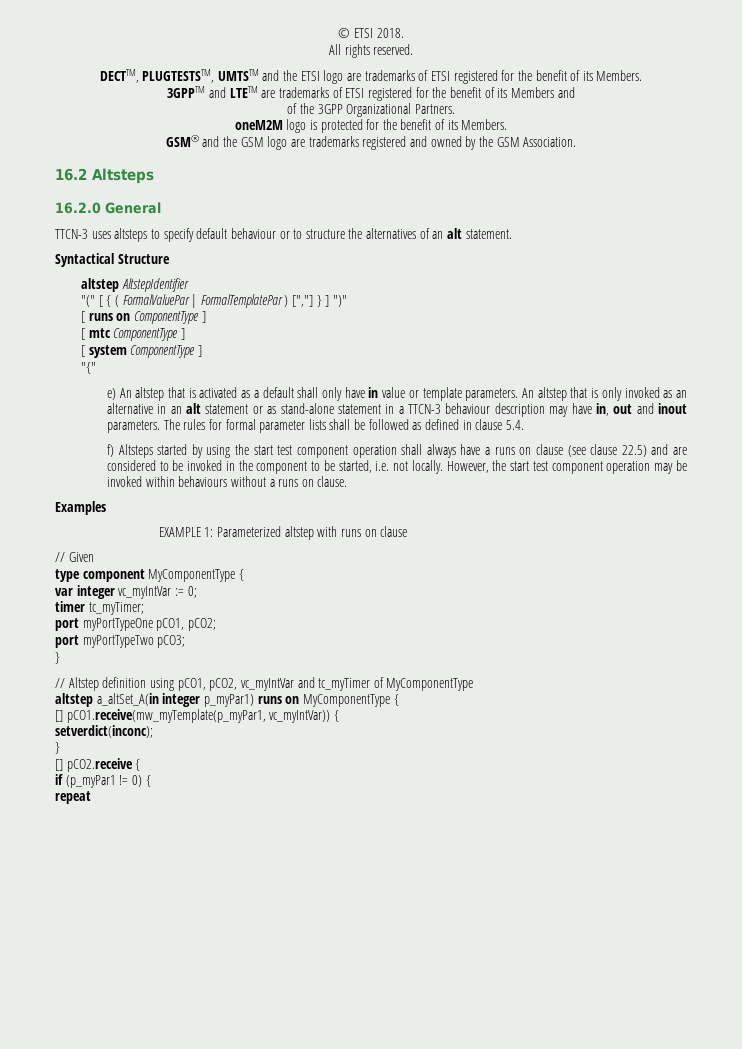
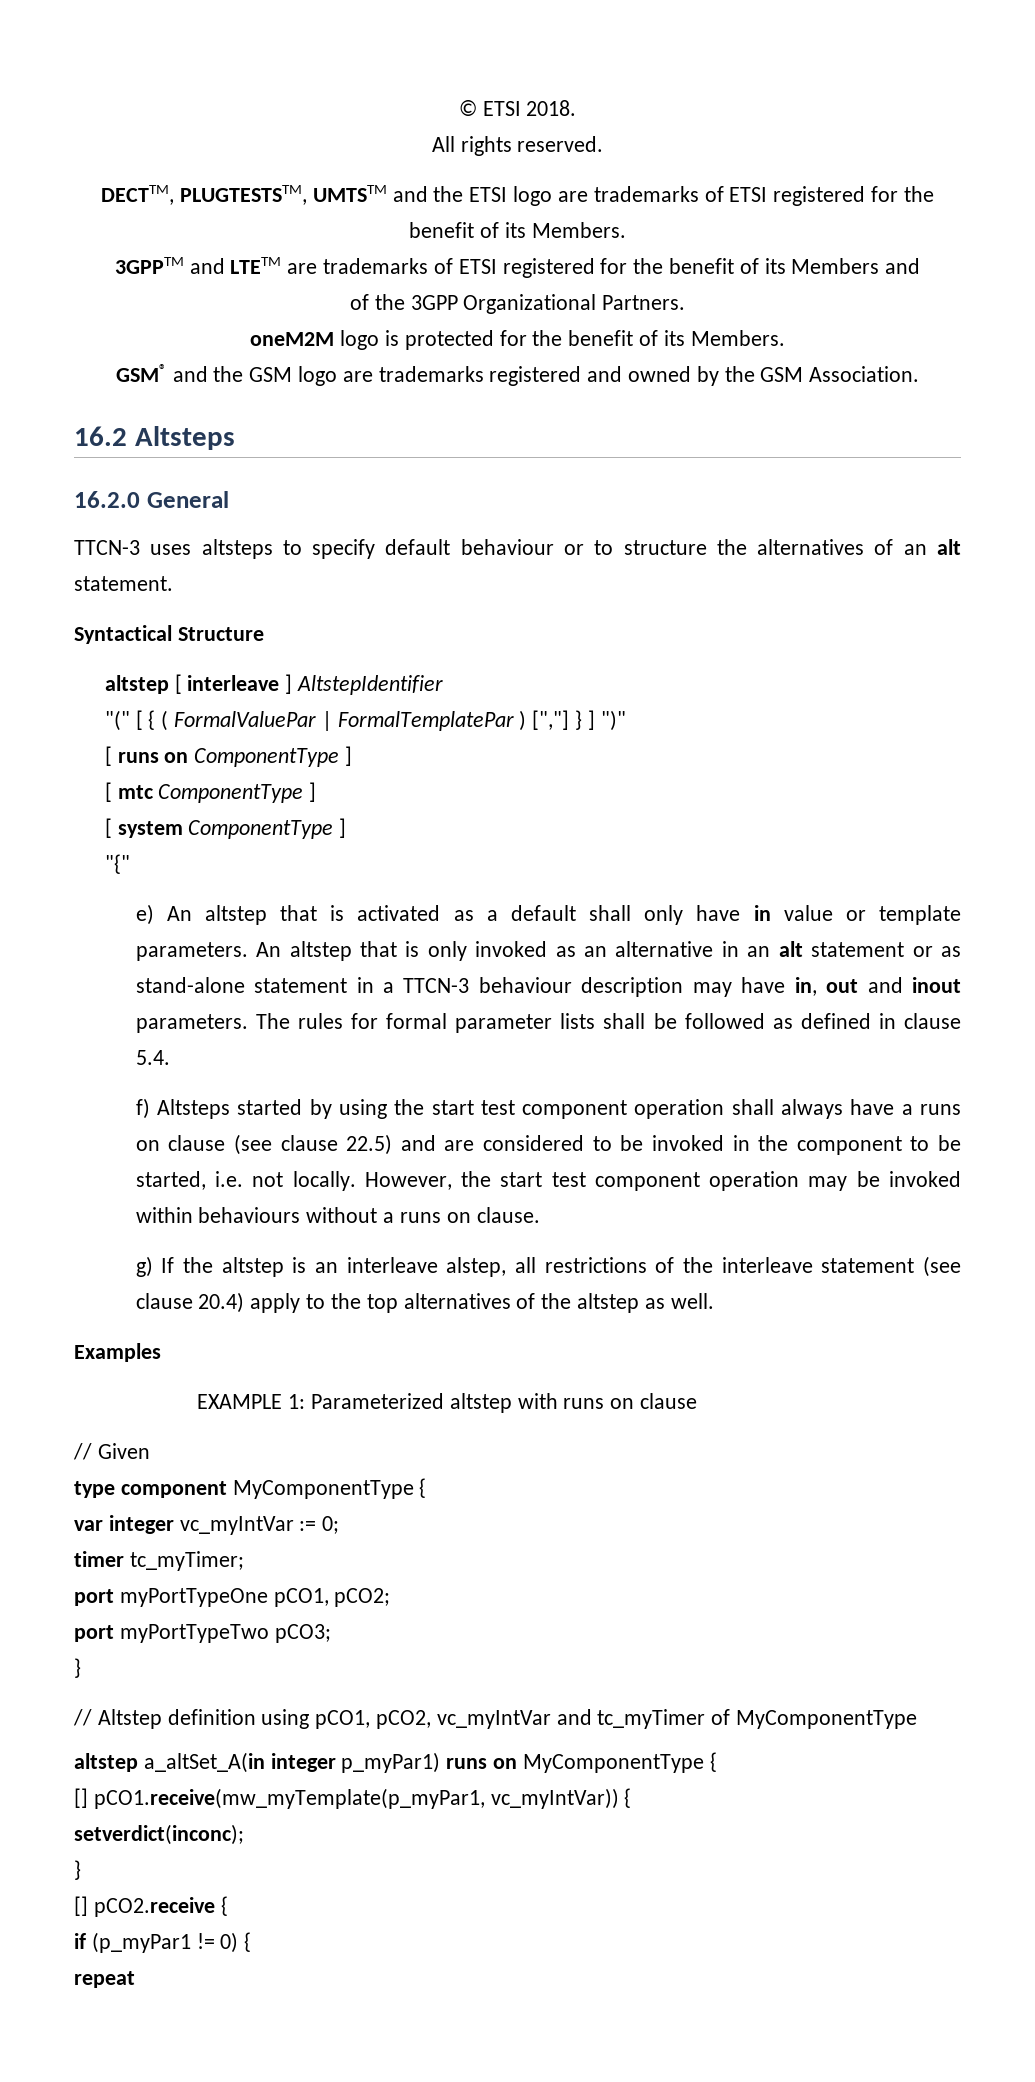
- altstep AltstepIdentifier
+ altstep [ interleave ] AltstepIdentifier
+ g) If the altstep is an interleave alstep, all restrictions of the interleave statement (see clause 20.4) apply to the top alternatives of the altstep as well.

